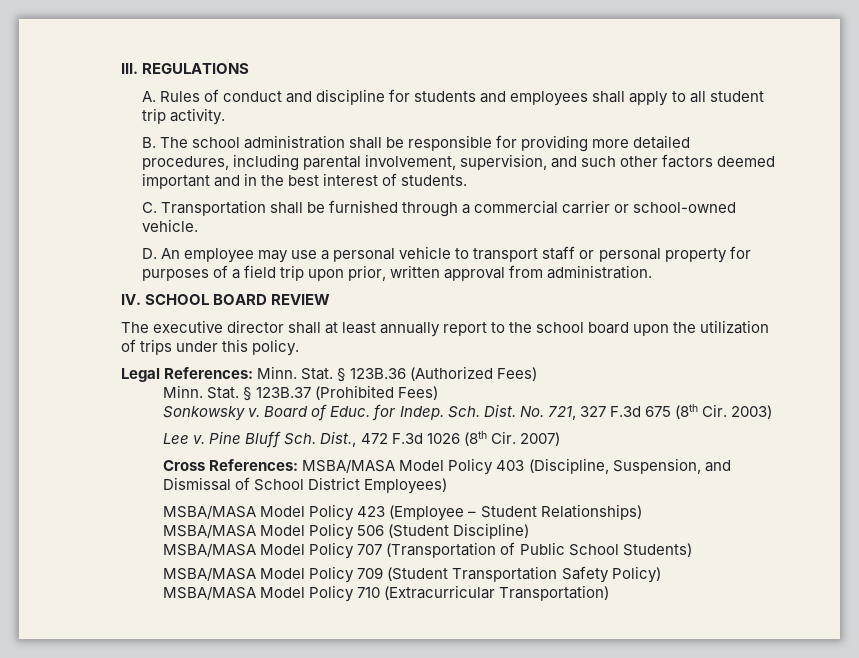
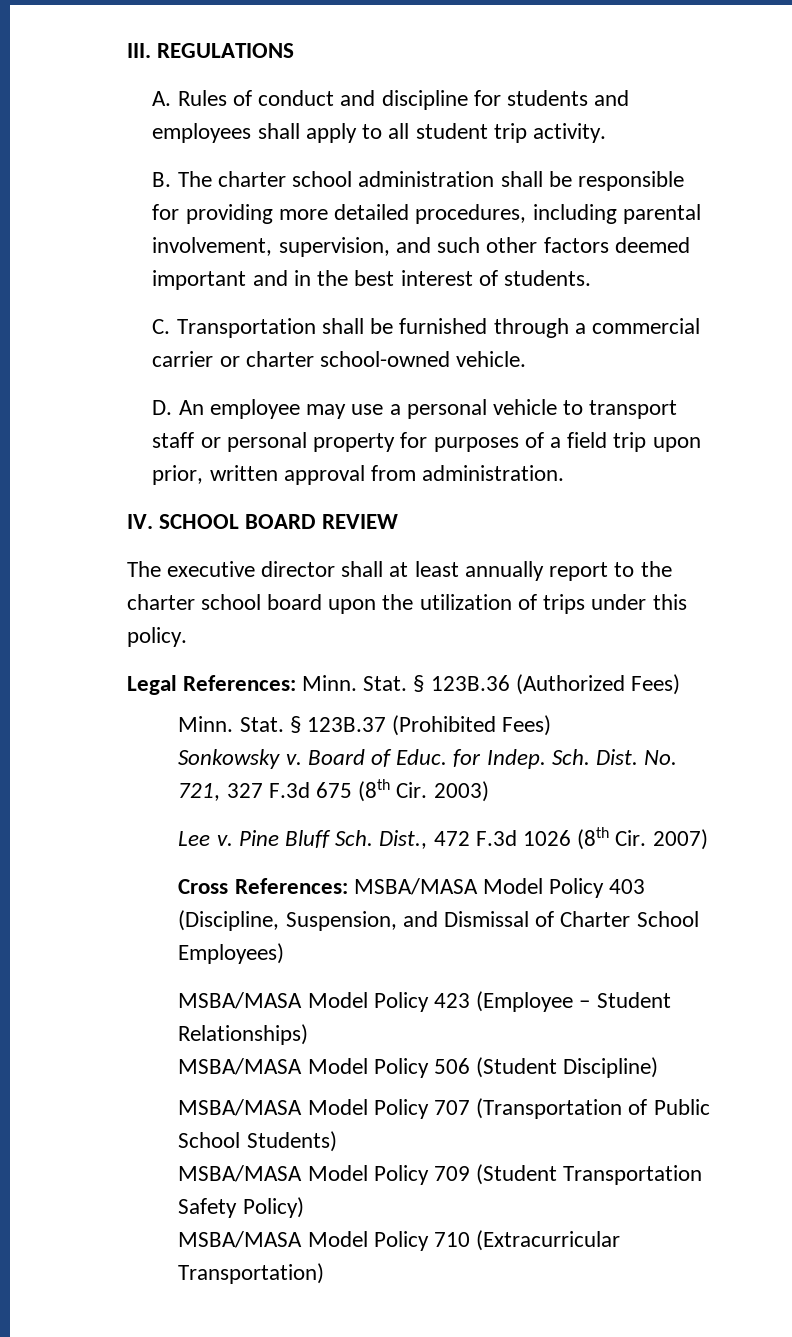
- B. The school administration shall be responsible for providing more detailed procedures, including parental involvement, supervision, and such other factors deemed important and in the best interest of students.
+ B. The charter school administration shall be responsible for providing more detailed procedures, including parental involvement, supervision, and such other factors deemed important and in the best interest of students.
- C. Transportation shall be furnished through a commercial carrier or school-owned vehicle.
+ C. Transportation shall be furnished through a commercial carrier or charter school-owned vehicle.
- The executive director shall at least annually report to the school board upon the utilization of trips under this policy.
+ The executive director shall at least annually report to the charter school board upon the utilization of trips under this policy.
- Cross References: MSBA/MASA Model Policy 403 (Discipline, Suspension, and Dismissal of School District Employees)
+ Cross References: MSBA/MASA Model Policy 403 (Discipline, Suspension, and Dismissal of Charter School Employees)

